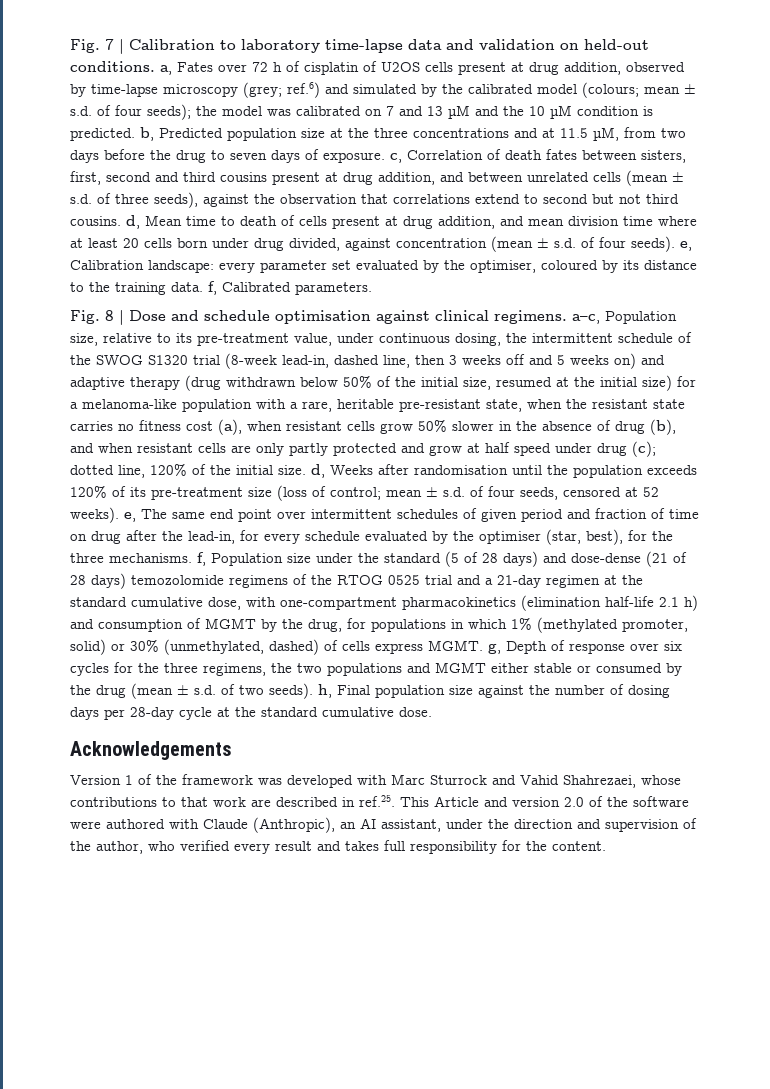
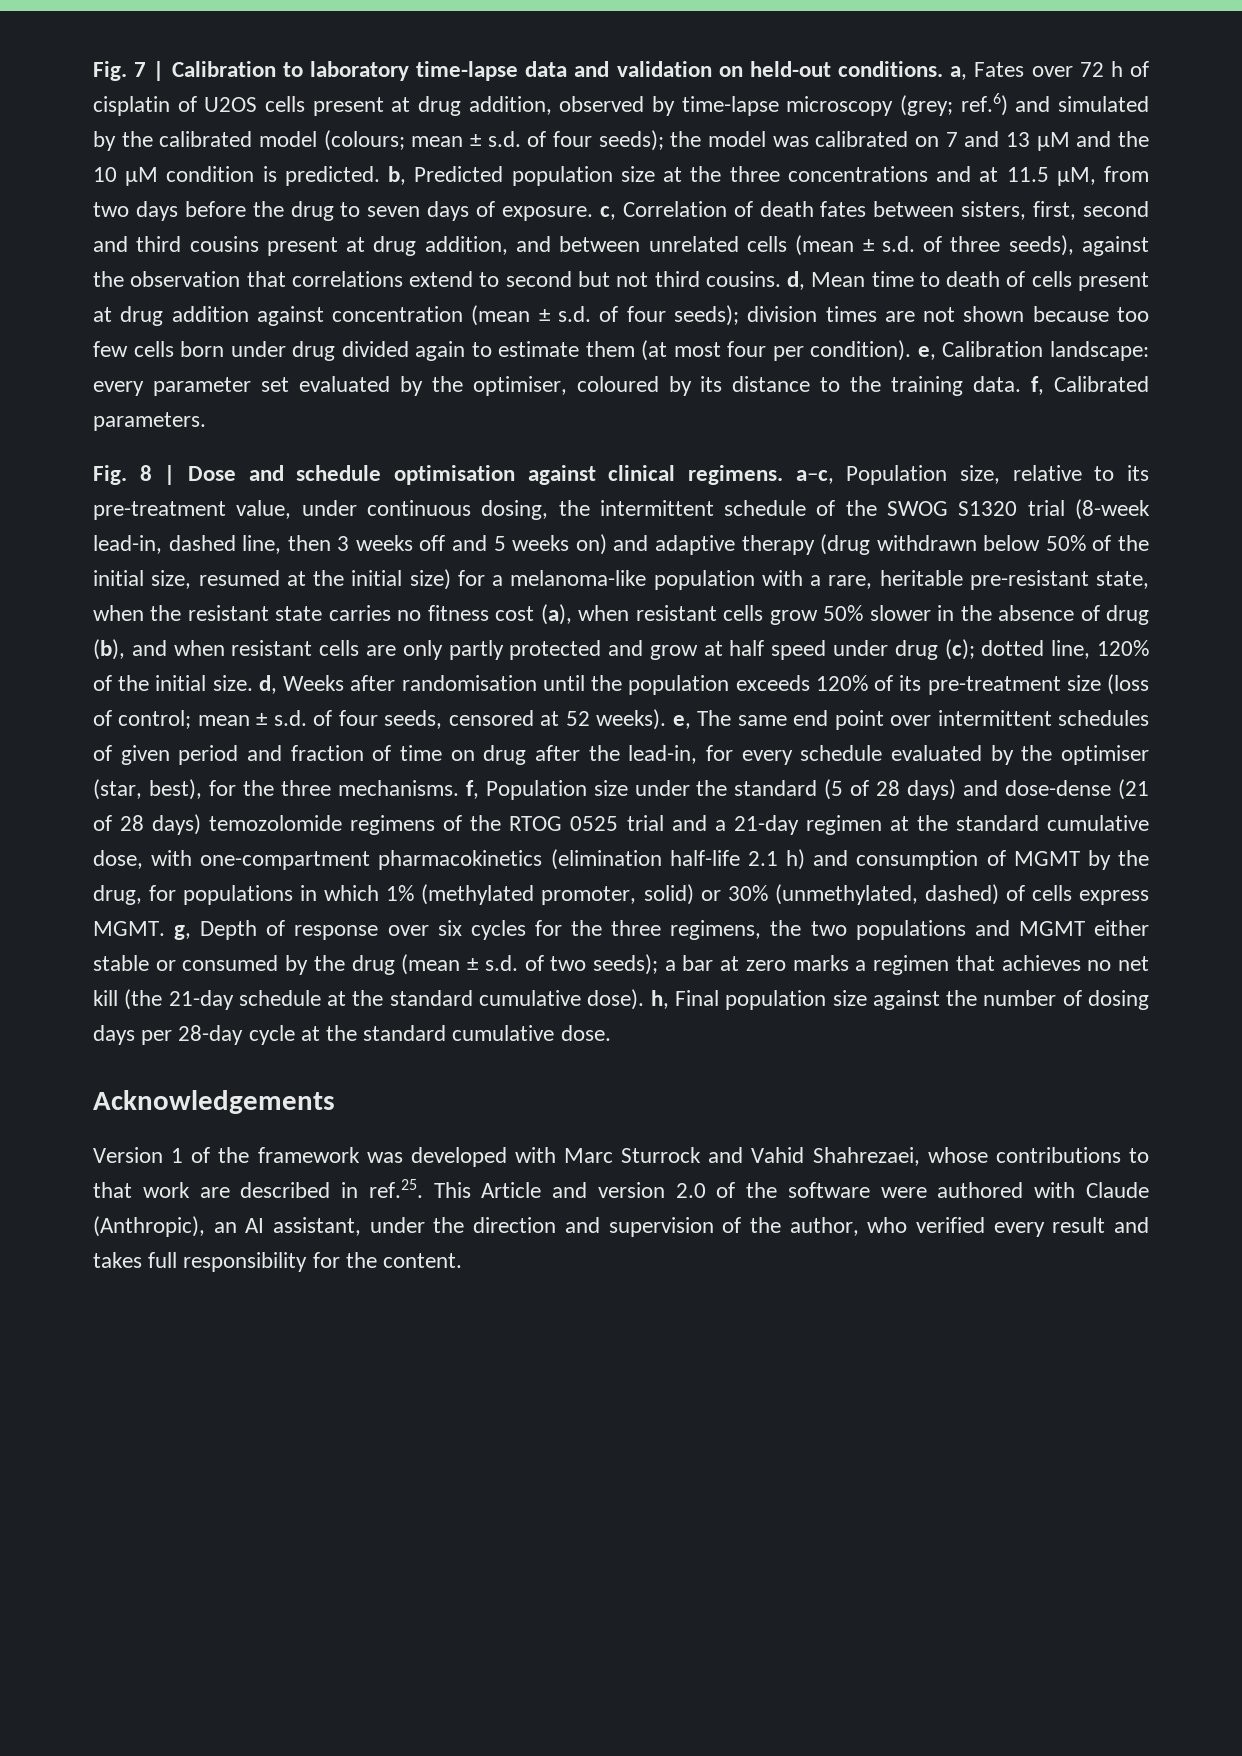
- the model was calibrated on 7 and 13 µM and the 10 µM condition is predicted. b, Predicted population size at the three concentrations and at 11.5 µM, from two days before the drug to seven days of exposure. c, Correlation of death fates between sisters, first, second and third cousins present at drug addition, and between unrelated cells (mean ± s.d. of three seeds), against the observation that correlations extend to second but not third cousins. d, Mean time to death of cells present at drug addition, and mean division time where at least 20 cells born under drug divided, against concentration (mean ± s.d. of four seeds). e, Calibration landscape:
+ the model was calibrated on 7 and 13 µM and the 10 µM condition is predicted. b, Predicted population size at the three concentrations and at 11.5 µM, from two days before the drug to seven days of exposure. c, Correlation of death fates between sisters, first, second and third cousins present at drug addition, and between unrelated cells (mean ± s.d. of three seeds), against the observation that correlations extend to second but not third cousins. d, Mean time to death of cells present at drug addition against concentration (mean ± s.d. of four seeds); division times are not shown because too few cells born under drug divided again to estimate them (at most four per condition). e, Calibration landscape:
- mean ± s.d. of four seeds, censored at 52 weeks). e, The same end point over intermittent schedules of given period and fraction of time on drug after the lead-in, for every schedule evaluated by the optimiser (star, best), for the three mechanisms. f, Population size under the standard (5 of 28 days) and dose-dense (21 of 28 days) temozolomide regimens of the RTOG 0525 trial and a 21-day regimen at the standard cumulative dose, with one-compartment pharmacokinetics (elimination half-life 2.1 h) and consumption of MGMT by the drug, for populations in which 1% (methylated promoter, solid) or 30% (unmethylated, dashed) of cells express MGMT. g, Depth of response over six cycles for the three regimens, the two populations and MGMT either stable or consumed by the drug (mean ± s.d. of two seeds). h, Final population size against the number of dosing days per 28-day cycle at the standard cumulative dose.
+ mean ± s.d. of four seeds, censored at 52 weeks). e, The same end point over intermittent schedules of given period and fraction of time on drug after the lead-in, for every schedule evaluated by the optimiser (star, best), for the three mechanisms. f, Population size under the standard (5 of 28 days) and dose-dense (21 of 28 days) temozolomide regimens of the RTOG 0525 trial and a 21-day regimen at the standard cumulative dose, with one-compartment pharmacokinetics (elimination half-life 2.1 h) and consumption of MGMT by the drug, for populations in which 1% (methylated promoter, solid) or 30% (unmethylated, dashed) of cells express MGMT. g, Depth of response over six cycles for the three regimens, the two populations and MGMT either stable or consumed by the drug (mean ± s.d. of two seeds); a bar at zero marks a regimen that achieves no net kill (the 21-day schedule at the standard cumulative dose). h, Final population size against the number of dosing days per 28-day cycle at the standard cumulative dose.

